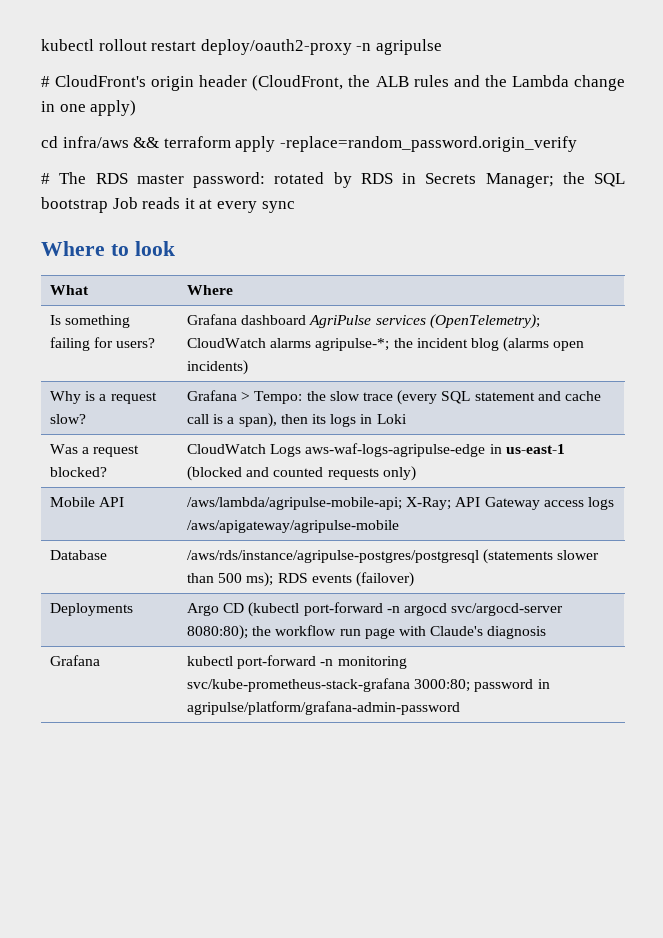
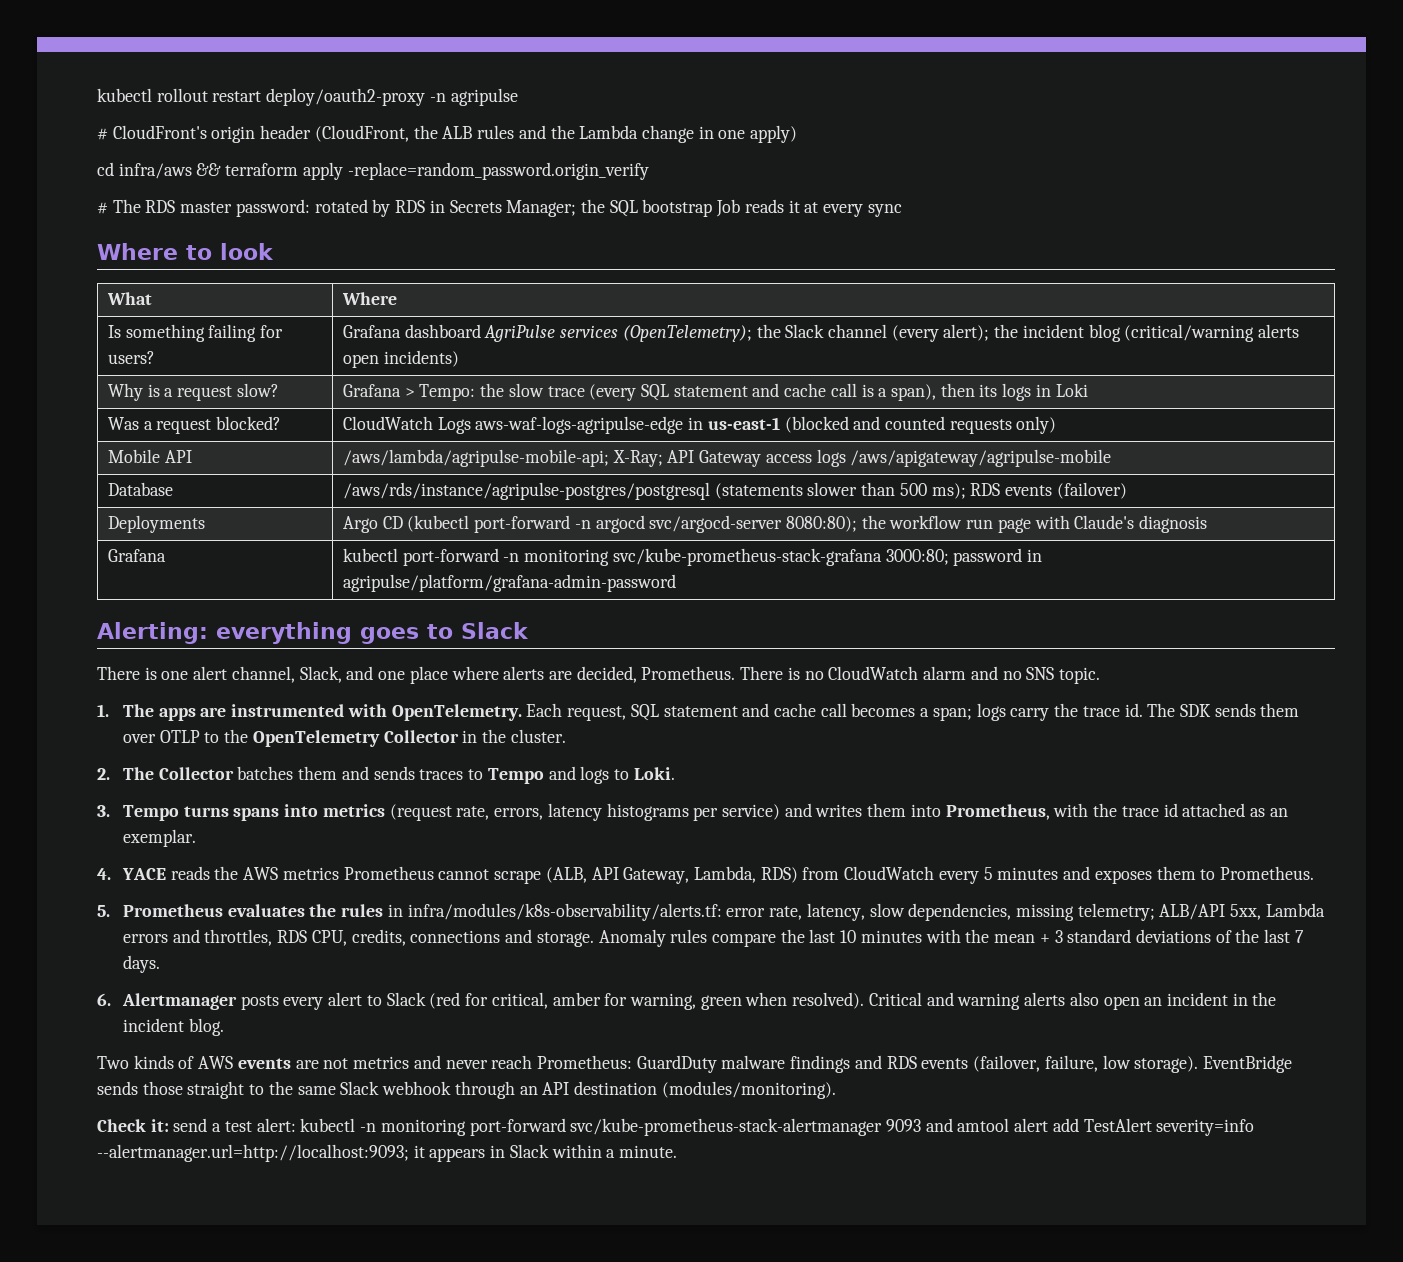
- Is something failing for users? | Grafana dashboard AgriPulse services (OpenTelemetry); CloudWatch alarms agripulse-*; the incident blog (alarms open incidents)
+ Is something failing for users? | Grafana dashboard AgriPulse services (OpenTelemetry); the Slack channel (every alert); the incident blog (critical/warning alerts open incidents)
+ Alerting: everything goes to Slack
+ There is one alert channel, Slack, and one place where alerts are decided, Prometheus. There is no CloudWatch alarm and no SNS topic.
+ 1. The apps are instrumented with OpenTelemetry. Each request, SQL statement and cache call becomes a span; logs carry the trace id. The SDK sends them over OTLP to the OpenTelemetry Collector in the cluster.
+ 2. The Collector batches them and sends traces to Tempo and logs to Loki.
+ 3. Tempo turns spans into metrics (request rate, errors, latency histograms per service) and writes them into Prometheus, with the trace id attached as an exemplar.
+ 4. YACE reads the AWS metrics Prometheus cannot scrape (ALB, API Gateway, Lambda, RDS) from CloudWatch every 5 minutes and exposes them to Prometheus.
+ 5. Prometheus evaluates the rules in infra/modules/k8s-observability/alerts.tf: error rate, latency, slow dependencies, missing telemetry; ALB/API 5xx, Lambda errors and throttles, RDS CPU, credits, connections and storage. Anomaly rules compare the last 10 minutes with the mean + 3 standard deviations of the last 7 days.
+ 6. Alertmanager posts every alert to Slack (red for critical, amber for warning, green when resolved). Critical and warning alerts also open an incident in the incident blog.
+ Two kinds of AWS events are not metrics and never reach Prometheus: GuardDuty malware findings and RDS events (failover, failure, low storage). EventBridge sends those straight to the same Slack webhook through an API destination (modules/monitoring).
+ Check it: send a test alert: kubectl -n monitoring port-forward svc/kube-prometheus-stack-alertmanager 9093 and amtool alert add TestAlert severity=info --alertmanager.url=http://localhost:9093; it appears in Slack within a minute.

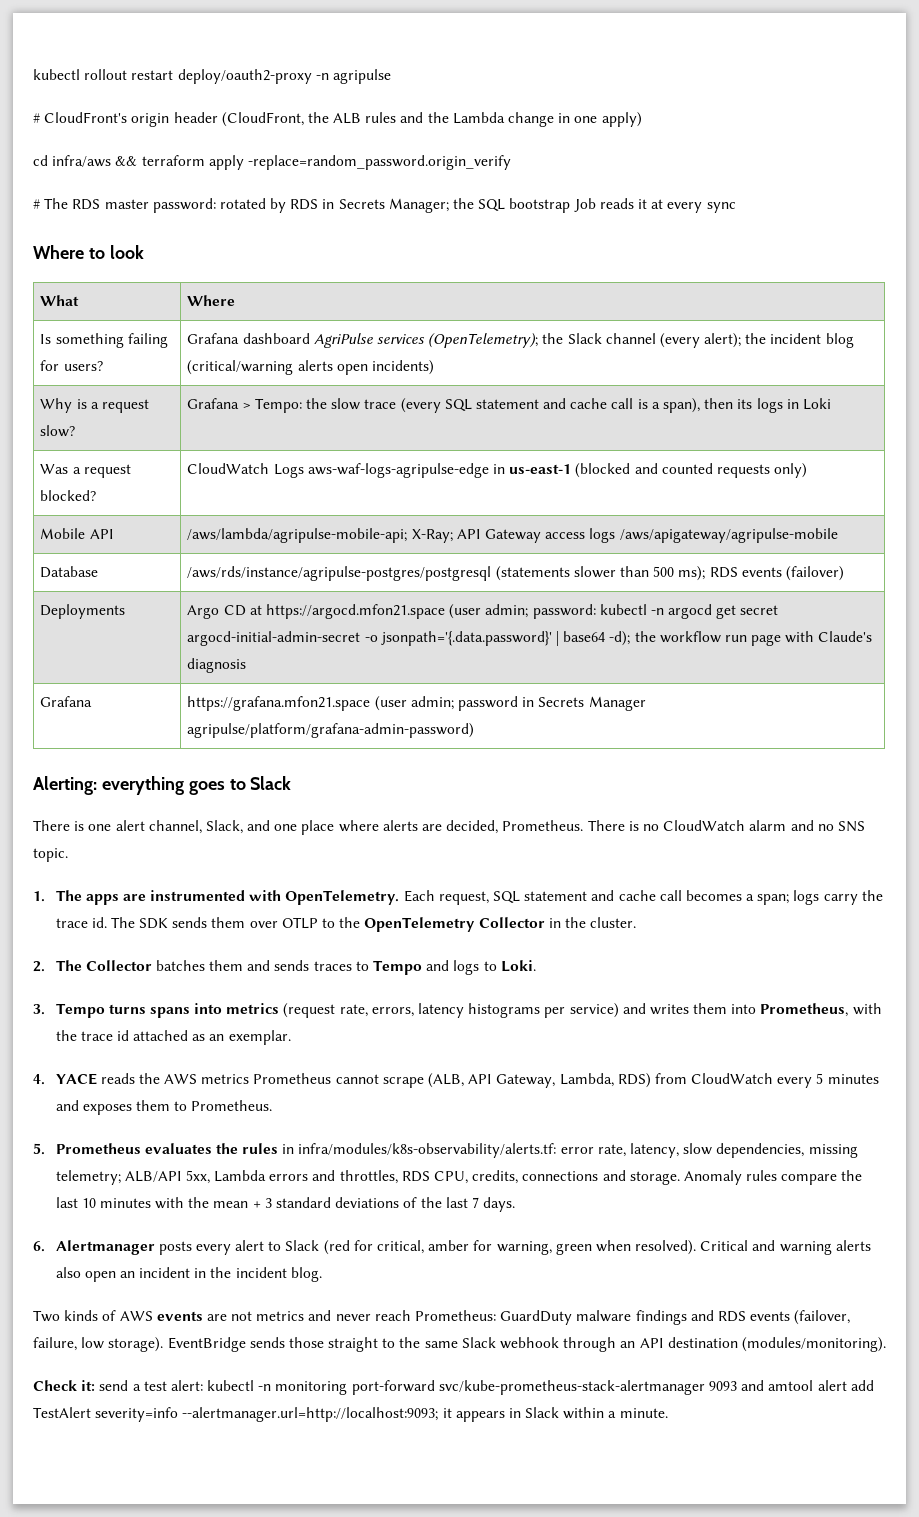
- Deployments | Argo CD (kubectl port-forward -n argocd svc/argocd-server 8080:80); the workflow run page with Claude's diagnosis
+ Deployments | Argo CD at https://argocd.mfon21.space (user admin; password: kubectl -n argocd get secret argocd-initial-admin-secret -o jsonpath='{.data.password}' | base64 -d); the workflow run page with Claude's diagnosis
- Grafana | kubectl port-forward -n monitoring svc/kube-prometheus-stack-grafana 3000:80; password in agripulse/platform/grafana-admin-password
+ Grafana | https://grafana.mfon21.space (user admin; password in Secrets Manager agripulse/platform/grafana-admin-password)

